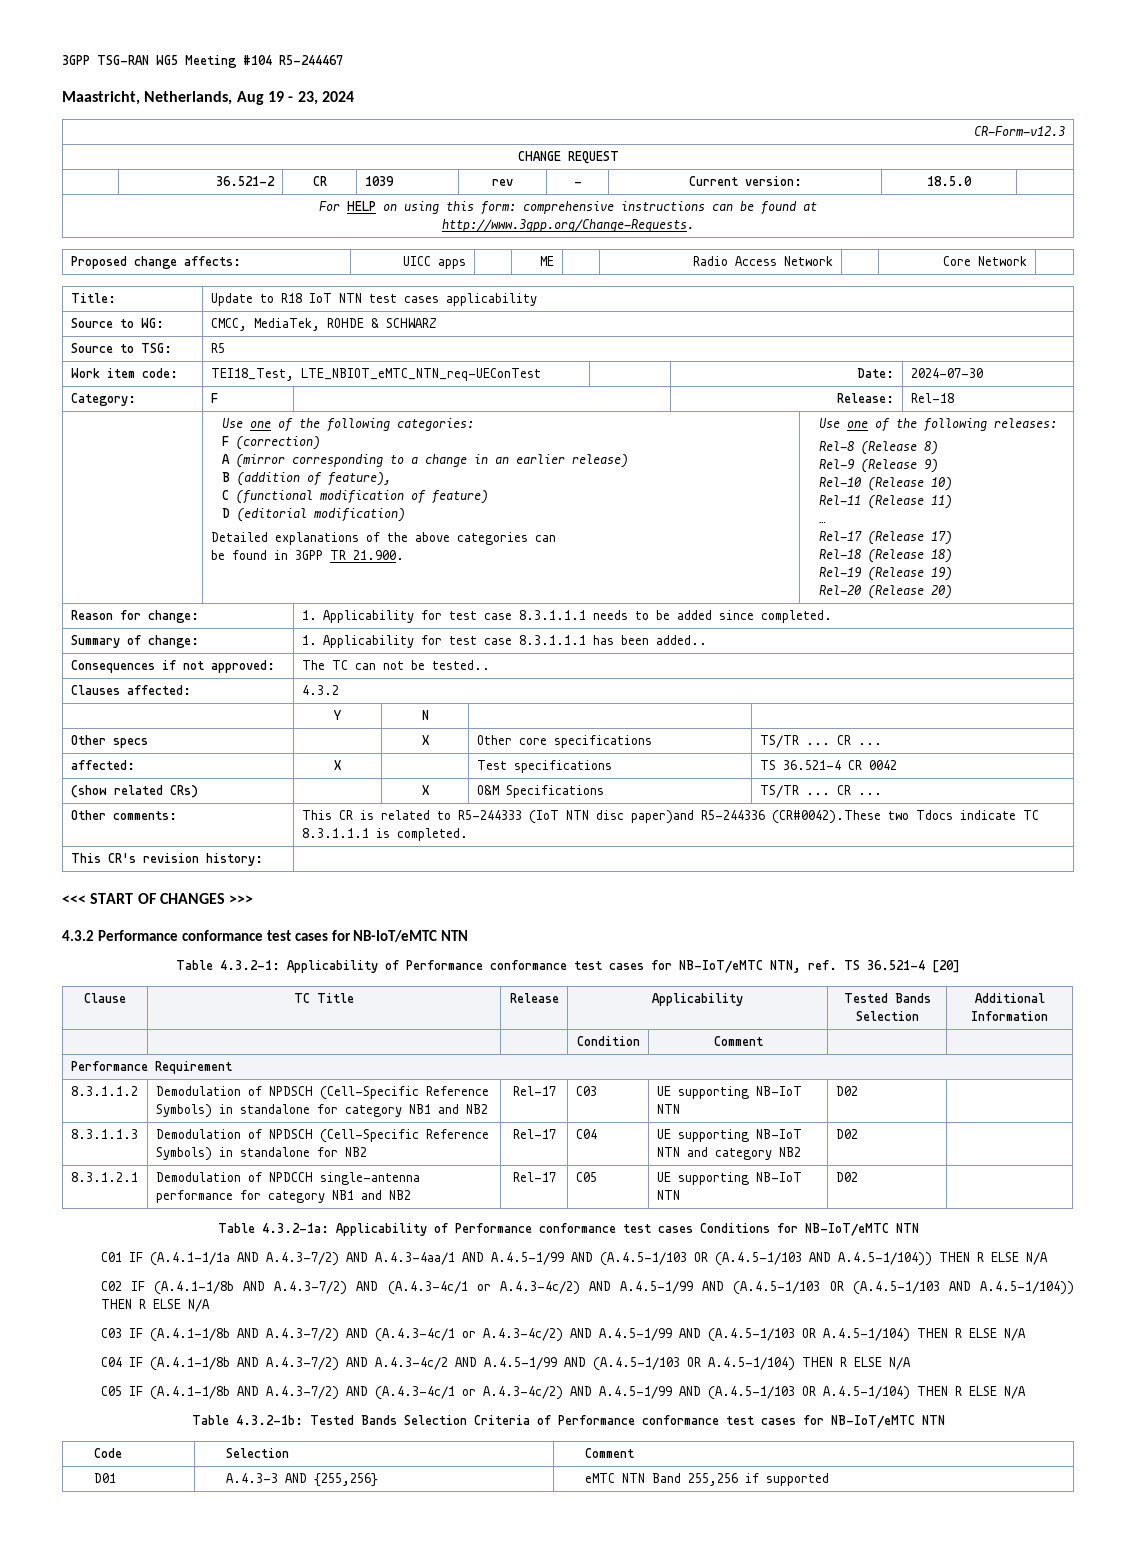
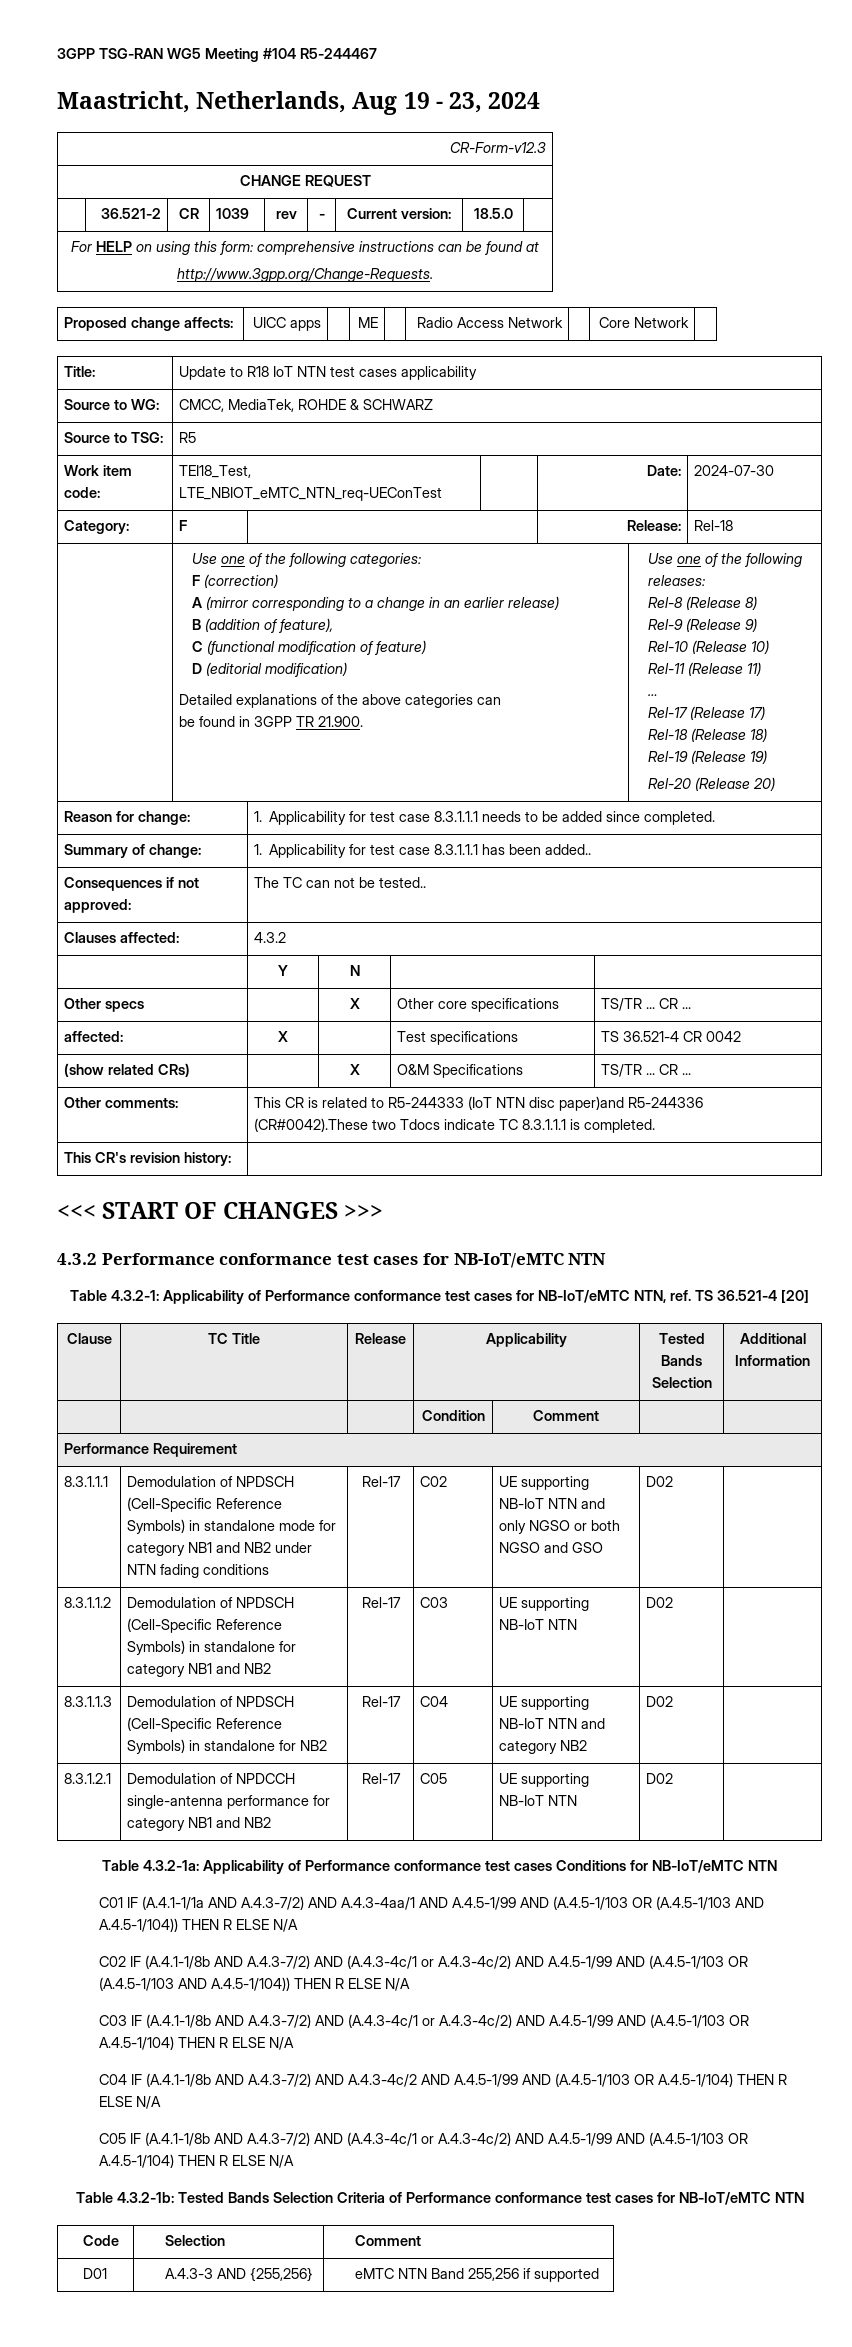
+ 8.3.1.1.1 | Demodulation of NPDSCH (Cell-Specific Reference Symbols) in standalone mode for category NB1 and NB2 under NTN fading conditions | Rel-17 | C02 | UE supporting NB-IoT NTN and only NGSO or both NGSO and GSO | D02 |

